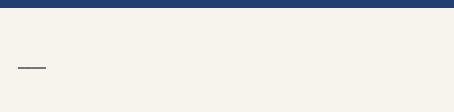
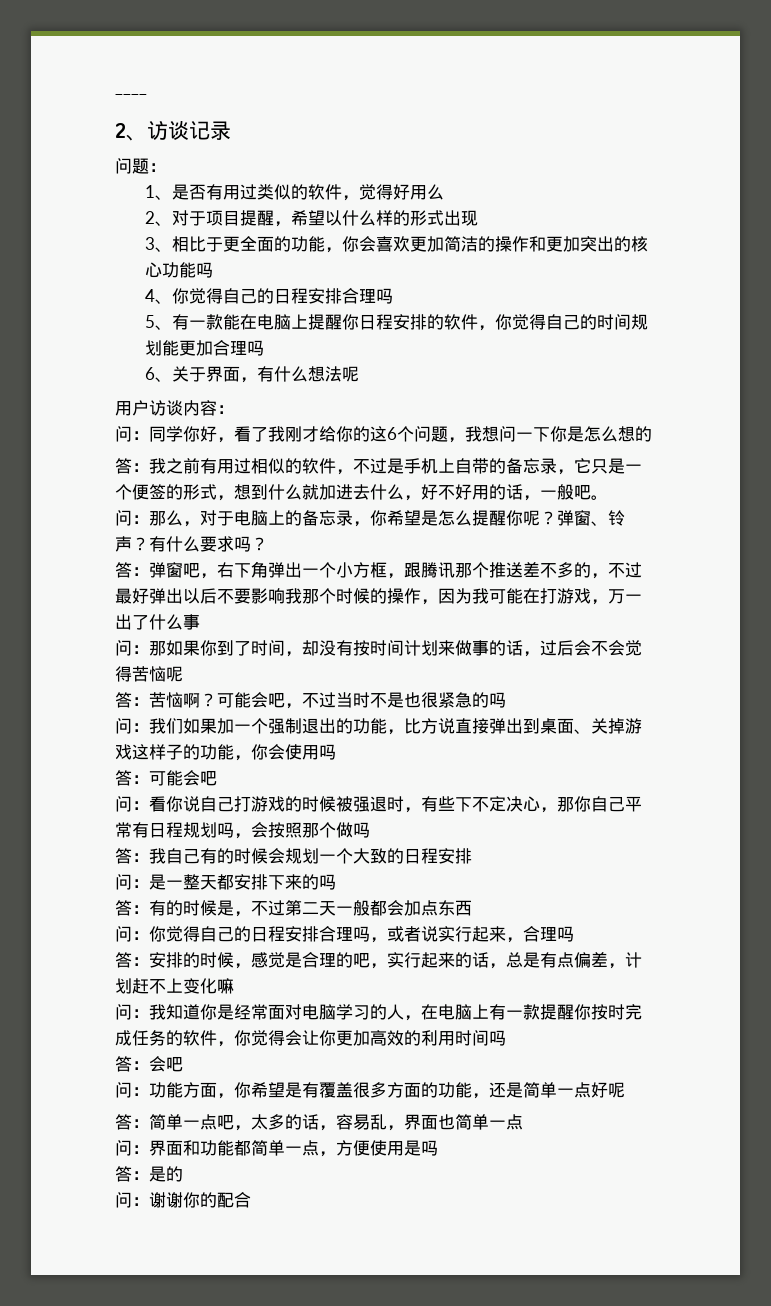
+ 2、访谈记录
+ 问题：
+ 1、是否有用过类似的软件，觉得好用么
+ 2、对于项目提醒，希望以什么样的形式出现
+ 3、相比于更全面的功能，你会喜欢更加简洁的操作和更加突出的核心功能吗
+ 4、你觉得自己的日程安排合理吗
+ 5、有一款能在电脑上提醒你日程安排的软件，你觉得自己的时间规划能更加合理吗
+ 6、关于界面，有什么想法呢
+ 用户访谈内容：
+ 问：同学你好，看了我刚才给你的这6个问题，我想问一下你是怎么想的
+ 答：我之前有用过相似的软件，不过是手机上自带的备忘录，它只是一个便签的形式，想到什么就加进去什么，好不好用的话，一般吧。
+ 问：那么，对于电脑上的备忘录，你希望是怎么提醒你呢？弹窗、铃声？有什么要求吗？
+ 答：弹窗吧，右下角弹出一个小方框，跟腾讯那个推送差不多的，不过最好弹出以后不要影响我那个时候的操作，因为我可能在打游戏，万一出了什么事
+ 问：那如果你到了时间，却没有按时间计划来做事的话，过后会不会觉得苦恼呢
+ 答：苦恼啊？可能会吧，不过当时不是也很紧急的吗
+ 问：我们如果加一个强制退出的功能，比方说直接弹出到桌面、关掉游戏这样子的功能，你会使用吗
+ 答：可能会吧
+ 问：看你说自己打游戏的时候被强退时，有些下不定决心，那你自己平常有日程规划吗，会按照那个做吗
+ 答：我自己有的时候会规划一个大致的日程安排
+ 问：是一整天都安排下来的吗
+ 答：有的时候是，不过第二天一般都会加点东西
+ 问：你觉得自己的日程安排合理吗，或者说实行起来，合理吗
+ 答：安排的时候，感觉是合理的吧，实行起来的话，总是有点偏差，计划赶不上变化嘛
+ 问：我知道你是经常面对电脑学习的人，在电脑上有一款提醒你按时完成任务的软件，你觉得会让你更加高效的利用时间吗
+ 答：会吧
+ 问：功能方面，你希望是有覆盖很多方面的功能，还是简单一点好呢
+ 答：简单一点吧，太多的话，容易乱，界面也简单一点
+ 问：界面和功能都简单一点，方便使用是吗
+ 答：是的
+ 问：谢谢你的配合

